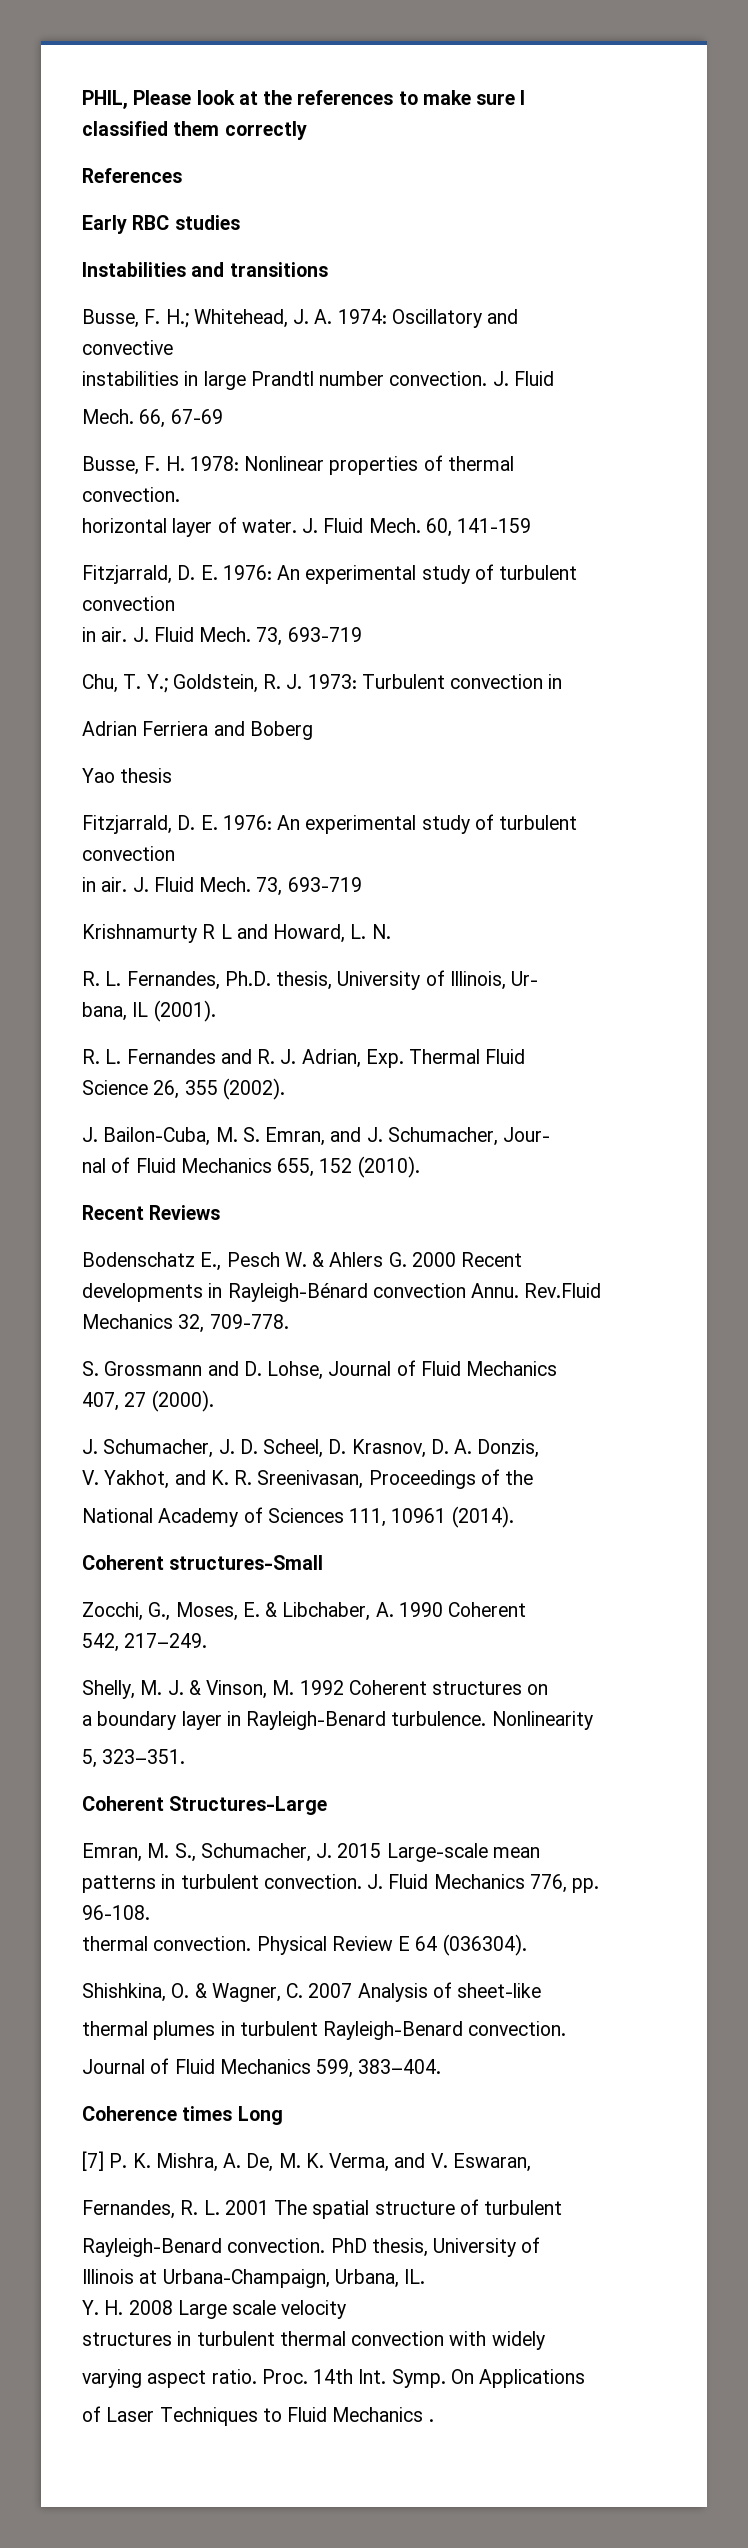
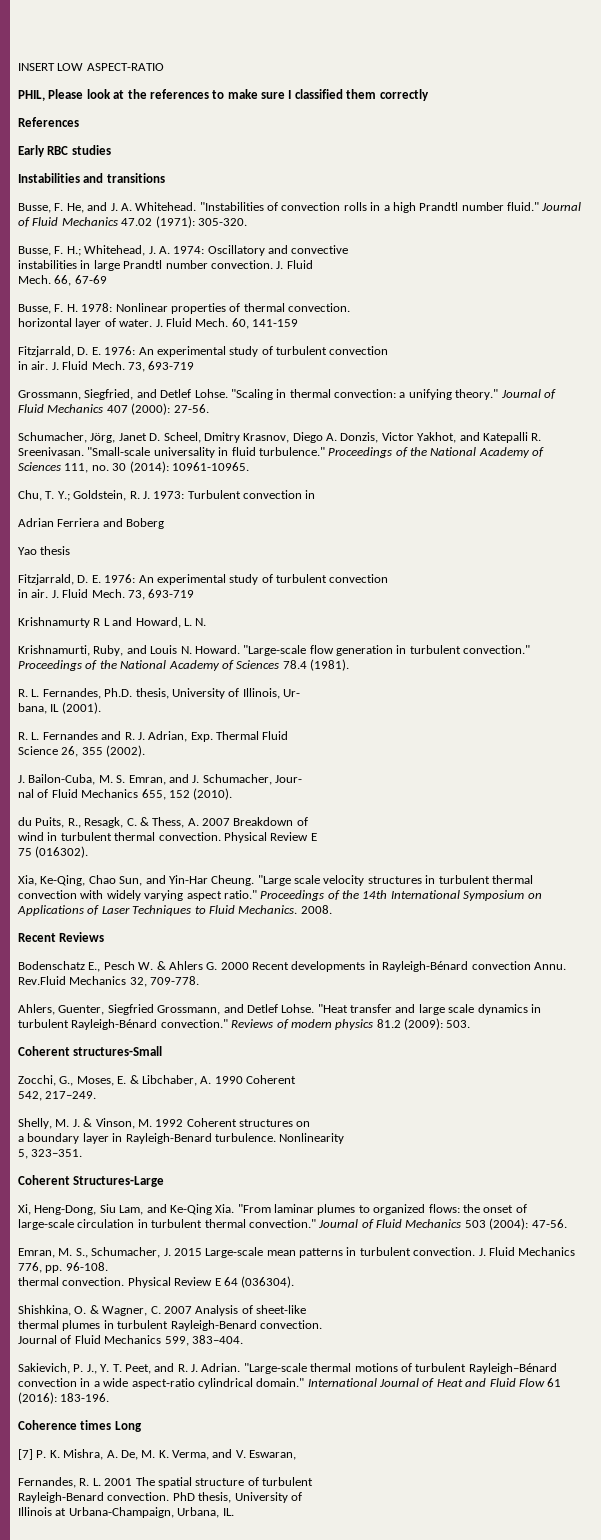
+ INSERT LOW ASPECT-RATIO
+ Busse, F. He, and J. A. Whitehead. "Instabilities of convection rolls in a high Prandtl number fluid." Journal of Fluid Mechanics 47.02 (1971): 305-320.
+ Grossmann, Siegfried, and Detlef Lohse. "Scaling in thermal convection: a unifying theory." Journal of Fluid Mechanics 407 (2000): 27-56.
+ Schumacher, Jörg, Janet D. Scheel, Dmitry Krasnov, Diego A. Donzis, Victor Yakhot, and Katepalli R. Sreenivasan. "Small-scale universality in fluid turbulence." Proceedings of the National Academy of Sciences 111, no. 30 (2014): 10961-10965.
+ Krishnamurti, Ruby, and Louis N. Howard. "Large-scale flow generation in turbulent convection." Proceedings of the National Academy of Sciences 78.4 (1981).
+ du Puits, R., Resagk, C. & Thess, A. 2007 Breakdown of
+ wind in turbulent thermal convection. Physical Review E
+ 75 (016302).
+ Xia, Ke-Qing, Chao Sun, and Yin-Har Cheung. "Large scale velocity structures in turbulent thermal convection with widely varying aspect ratio." Proceedings of the 14th International Symposium on Applications of Laser Techniques to Fluid Mechanics. 2008.
- S. Grossmann and D. Lohse, Journal of Fluid Mechanics
- 407, 27 (2000).
- J. Schumacher, J. D. Scheel, D. Krasnov, D. A. Donzis,
- V. Yakhot, and K. R. Sreenivasan, Proceedings of the
- National Academy of Sciences 111, 10961 (2014).
+ Ahlers, Guenter, Siegfried Grossmann, and Detlef Lohse. "Heat transfer and large scale dynamics in turbulent Rayleigh-Bénard convection." Reviews of modern physics 81.2 (2009): 503.
+ Xi, Heng-Dong, Siu Lam, and Ke-Qing Xia. "From laminar plumes to organized flows: the onset of large-scale circulation in turbulent thermal convection." Journal of Fluid Mechanics 503 (2004): 47-56.
+ Sakievich, P. J., Y. T. Peet, and R. J. Adrian. "Large-scale thermal motions of turbulent Rayleigh–Bénard convection in a wide aspect-ratio cylindrical domain." International Journal of Heat and Fluid Flow 61 (2016): 183-196.
- Y. H. 2008 Large scale velocity
- structures in turbulent thermal convection with widely
- varying aspect ratio. Proc. 14th Int. Symp. On Applications
- of Laser Techniques to Fluid Mechanics .

